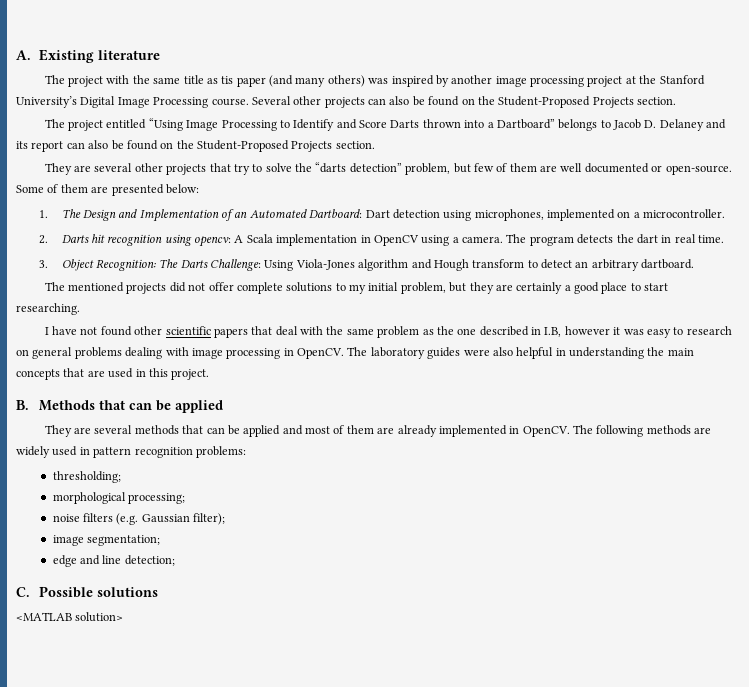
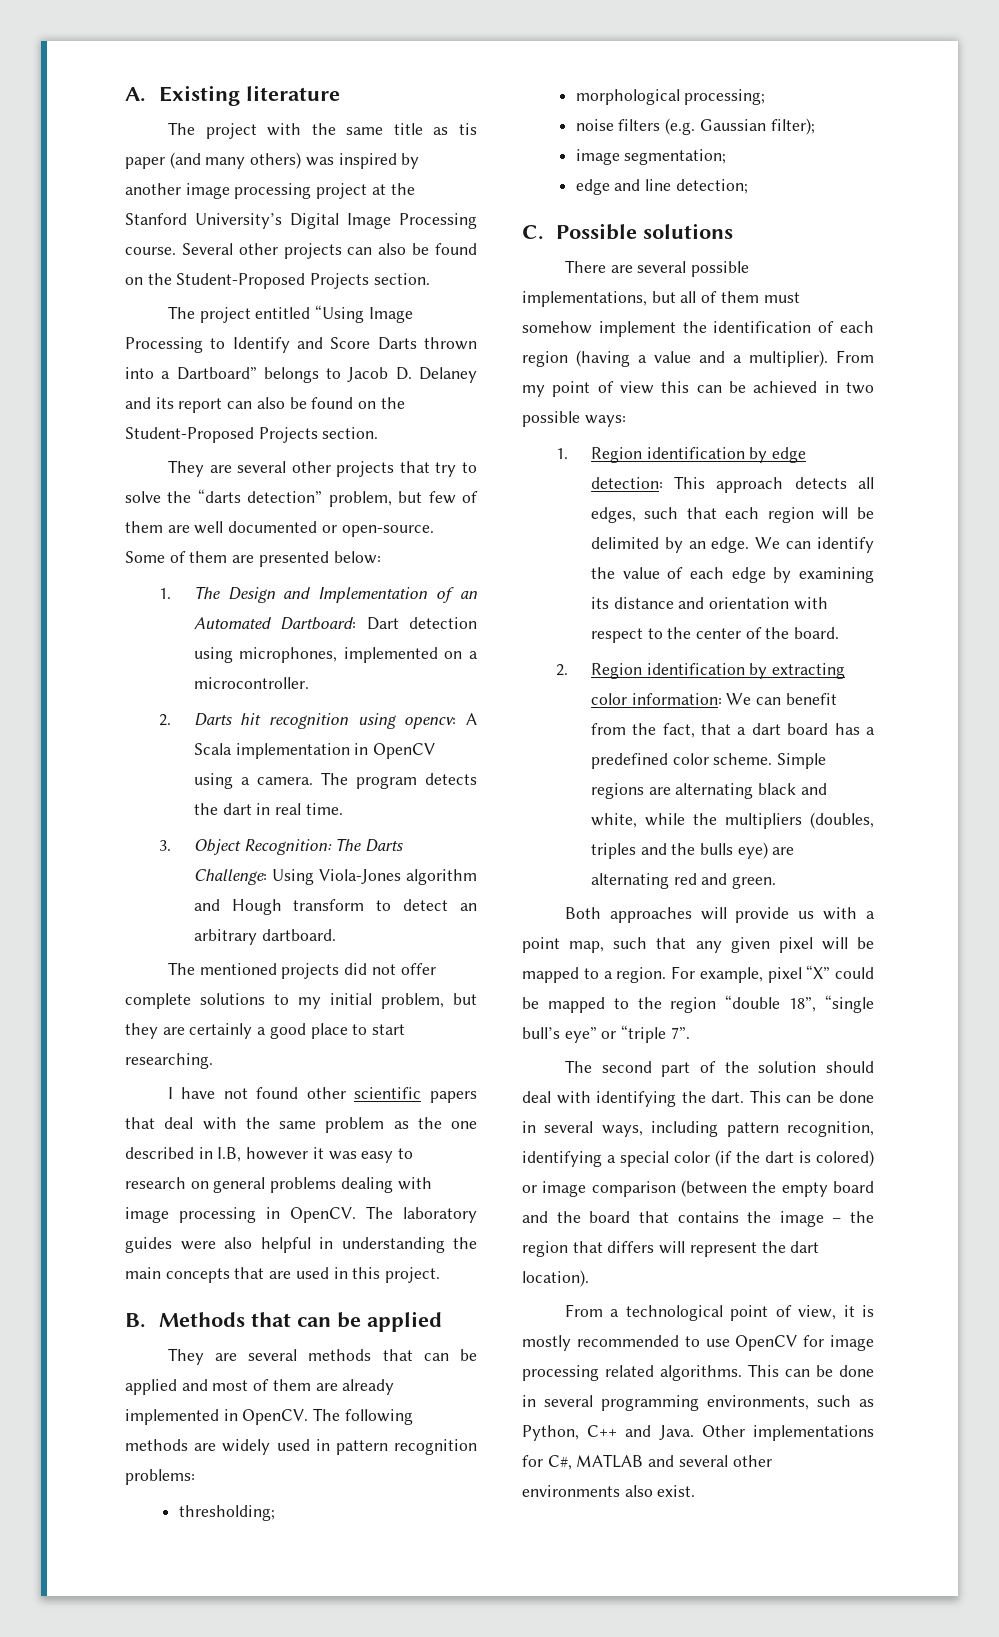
- <MATLAB solution>
+ There are several possible implementations, but all of them must somehow implement the identification of each region (having a value and a multiplier). From my point of view this can be achieved in two possible ways:
+ 1. Region identification by edge detection: This approach detects all edges, such that each region will be delimited by an edge. We can identify the value of each edge by examining its distance and orientation with respect to the center of the board.
+ 2. Region identification by extracting color information: We can benefit from the fact, that a dart board has a predefined color scheme. Simple regions are alternating black and white, while the multipliers (doubles, triples and the bulls eye) are alternating red and green.
+ Both approaches will provide us with a point map, such that any given pixel will be mapped to a region. For example, pixel “X” could be mapped to the region “double 18”, “single bull’s eye” or “triple 7”.
+ The second part of the solution should deal with identifying the dart. This can be done in several ways, including pattern recognition, identifying a special color (if the dart is colored) or image comparison (between the empty board and the board that contains the image – the region that differs will represent the dart location).
+ From a technological point of view, it is mostly recommended to use OpenCV for image processing related algorithms. This can be done in several programming environments, such as Python, C++ and Java. Other implementations for C#, MATLAB and several other environments also exist.

